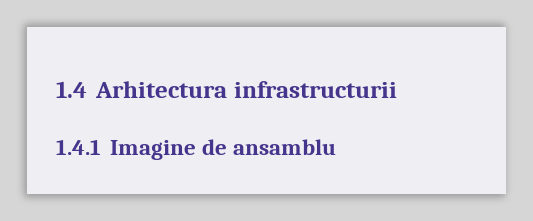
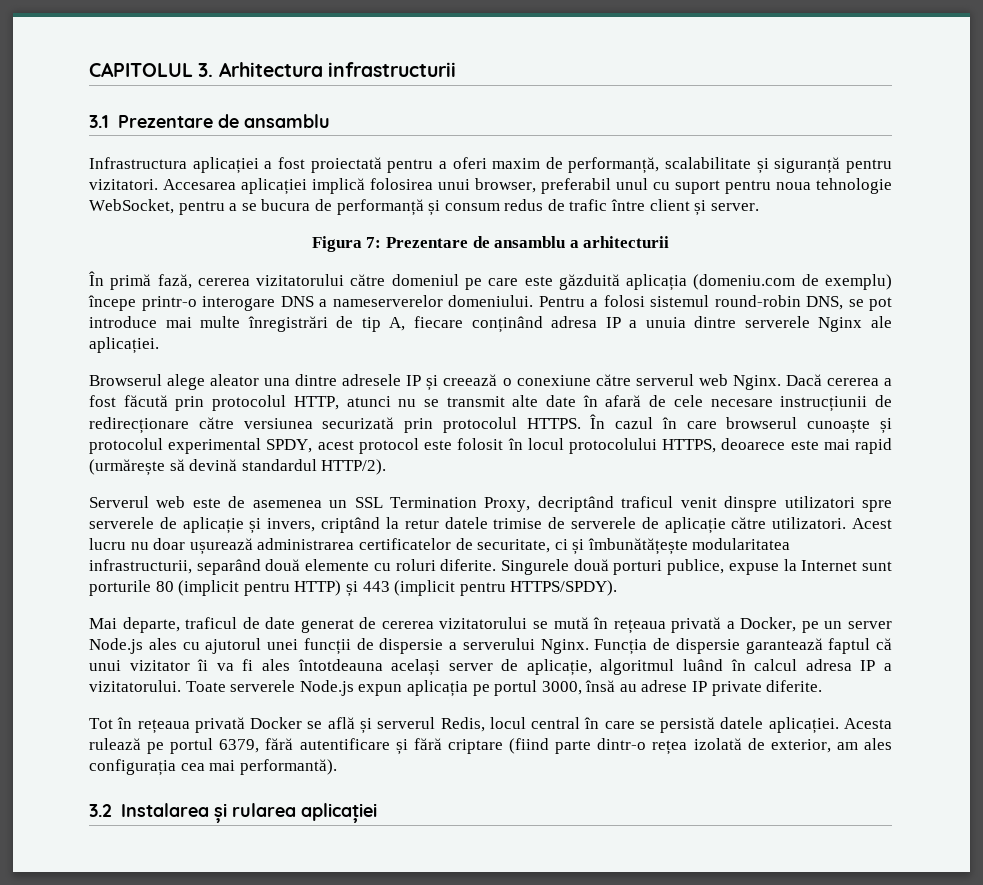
- 1.4 Arhitectura infrastructurii
+ CAPITOLUL 3. Arhitectura infrastructurii
- 1.4.1 Imagine de ansamblu
+ 3.1 Prezentare de ansamblu
+ Infrastructura aplicației a fost proiectată pentru a oferi maxim de performanță, scalabilitate și siguranță pentru vizitatori. Accesarea aplicației implică folosirea unui browser, preferabil unul cu suport pentru noua tehnologie WebSocket, pentru a se bucura de performanță și consum redus de trafic între client și server.
+ Figura 7: Prezentare de ansamblu a arhitecturii
+ În primă fază, cererea vizitatorului către domeniul pe care este găzduită aplicația (domeniu.com de exemplu) începe printr-o interogare DNS a nameserverelor domeniului. Pentru a folosi sistemul round-robin DNS, se pot introduce mai multe înregistrări de tip A, fiecare conținând adresa IP a unuia dintre serverele Nginx ale aplicației.
+ Browserul alege aleator una dintre adresele IP și creează o conexiune către serverul web Nginx. Dacă cererea a fost făcută prin protocolul HTTP, atunci nu se transmit alte date în afară de cele necesare instrucțiunii de redirecționare către versiunea securizată prin protocolul HTTPS. În cazul în care browserul cunoaște și protocolul experimental SPDY, acest protocol este folosit în locul protocolului HTTPS, deoarece este mai rapid (urmărește să devină standardul HTTP/2).
+ Serverul web este de asemenea un SSL Termination Proxy, decriptând traficul venit dinspre utilizatori spre serverele de aplicație și invers, criptând la retur datele trimise de serverele de aplicație către utilizatori. Acest lucru nu doar ușurează administrarea certificatelor de securitate, ci și îmbunătățește modularitatea infrastructurii, separând două elemente cu roluri diferite. Singurele două porturi publice, expuse la Internet sunt porturile 80 (implicit pentru HTTP) și 443 (implicit pentru HTTPS/SPDY).
+ Mai departe, traficul de date generat de cererea vizitatorului se mută în rețeaua privată a Docker, pe un server Node.js ales cu ajutorul unei funcții de dispersie a serverului Nginx. Funcția de dispersie garantează faptul că unui vizitator îi va fi ales întotdeauna același server de aplicație, algoritmul luând în calcul adresa IP a vizitatorului. Toate serverele Node.js expun aplicația pe portul 3000, însă au adrese IP private diferite.
+ Tot în rețeaua privată Docker se află și serverul Redis, locul central în care se persistă datele aplicației. Acesta rulează pe portul 6379, fără autentificare și fără criptare (fiind parte dintr-o rețea izolată de exterior, am ales configurația cea mai performantă).
+ 3.2 Instalarea și rularea aplicației

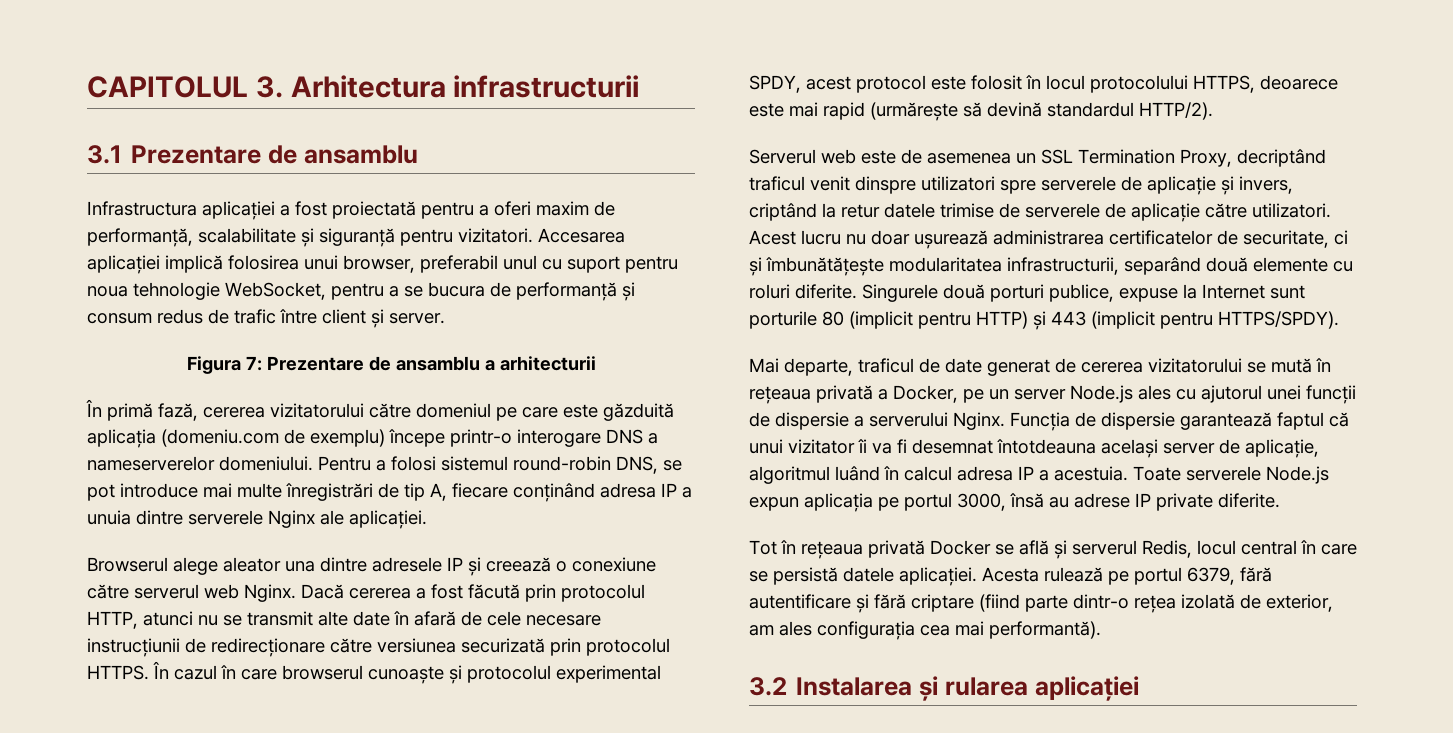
- Funcția de dispersie garantează faptul că unui vizitator îi va fi ales întotdeauna același server de aplicație, algoritmul luând în calcul adresa IP a vizitatorului.
+ Funcția de dispersie garantează faptul că unui vizitator îi va fi desemnat întotdeauna același server de aplicație, algoritmul luând în calcul adresa IP a acestuia.

